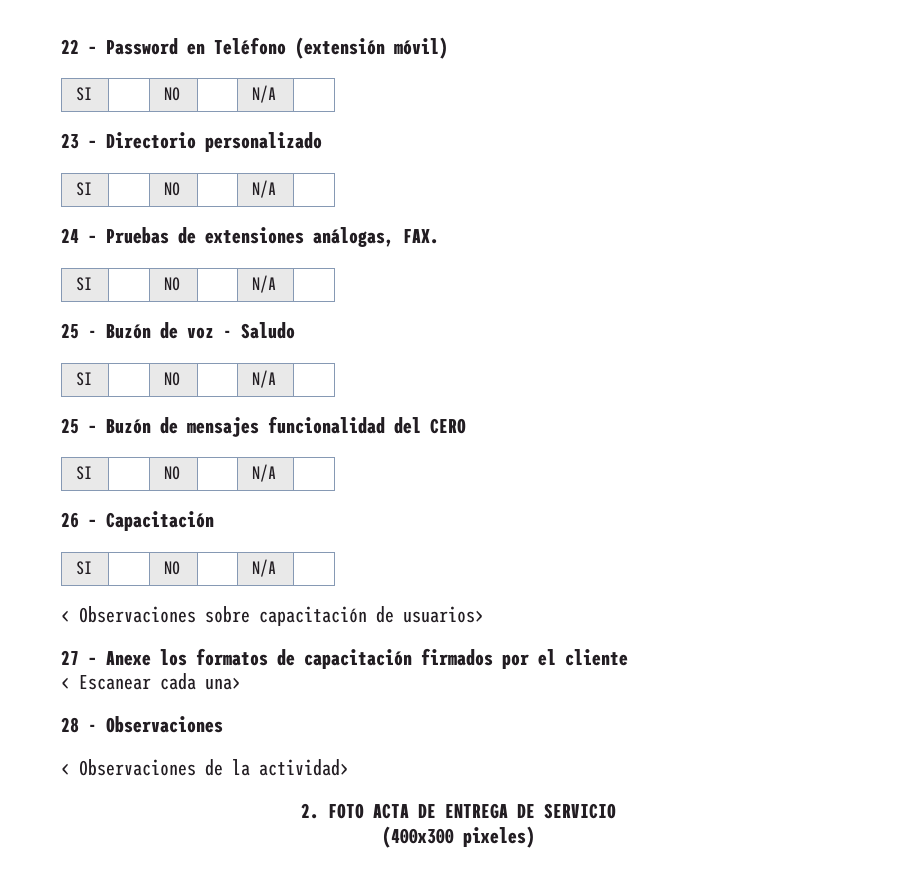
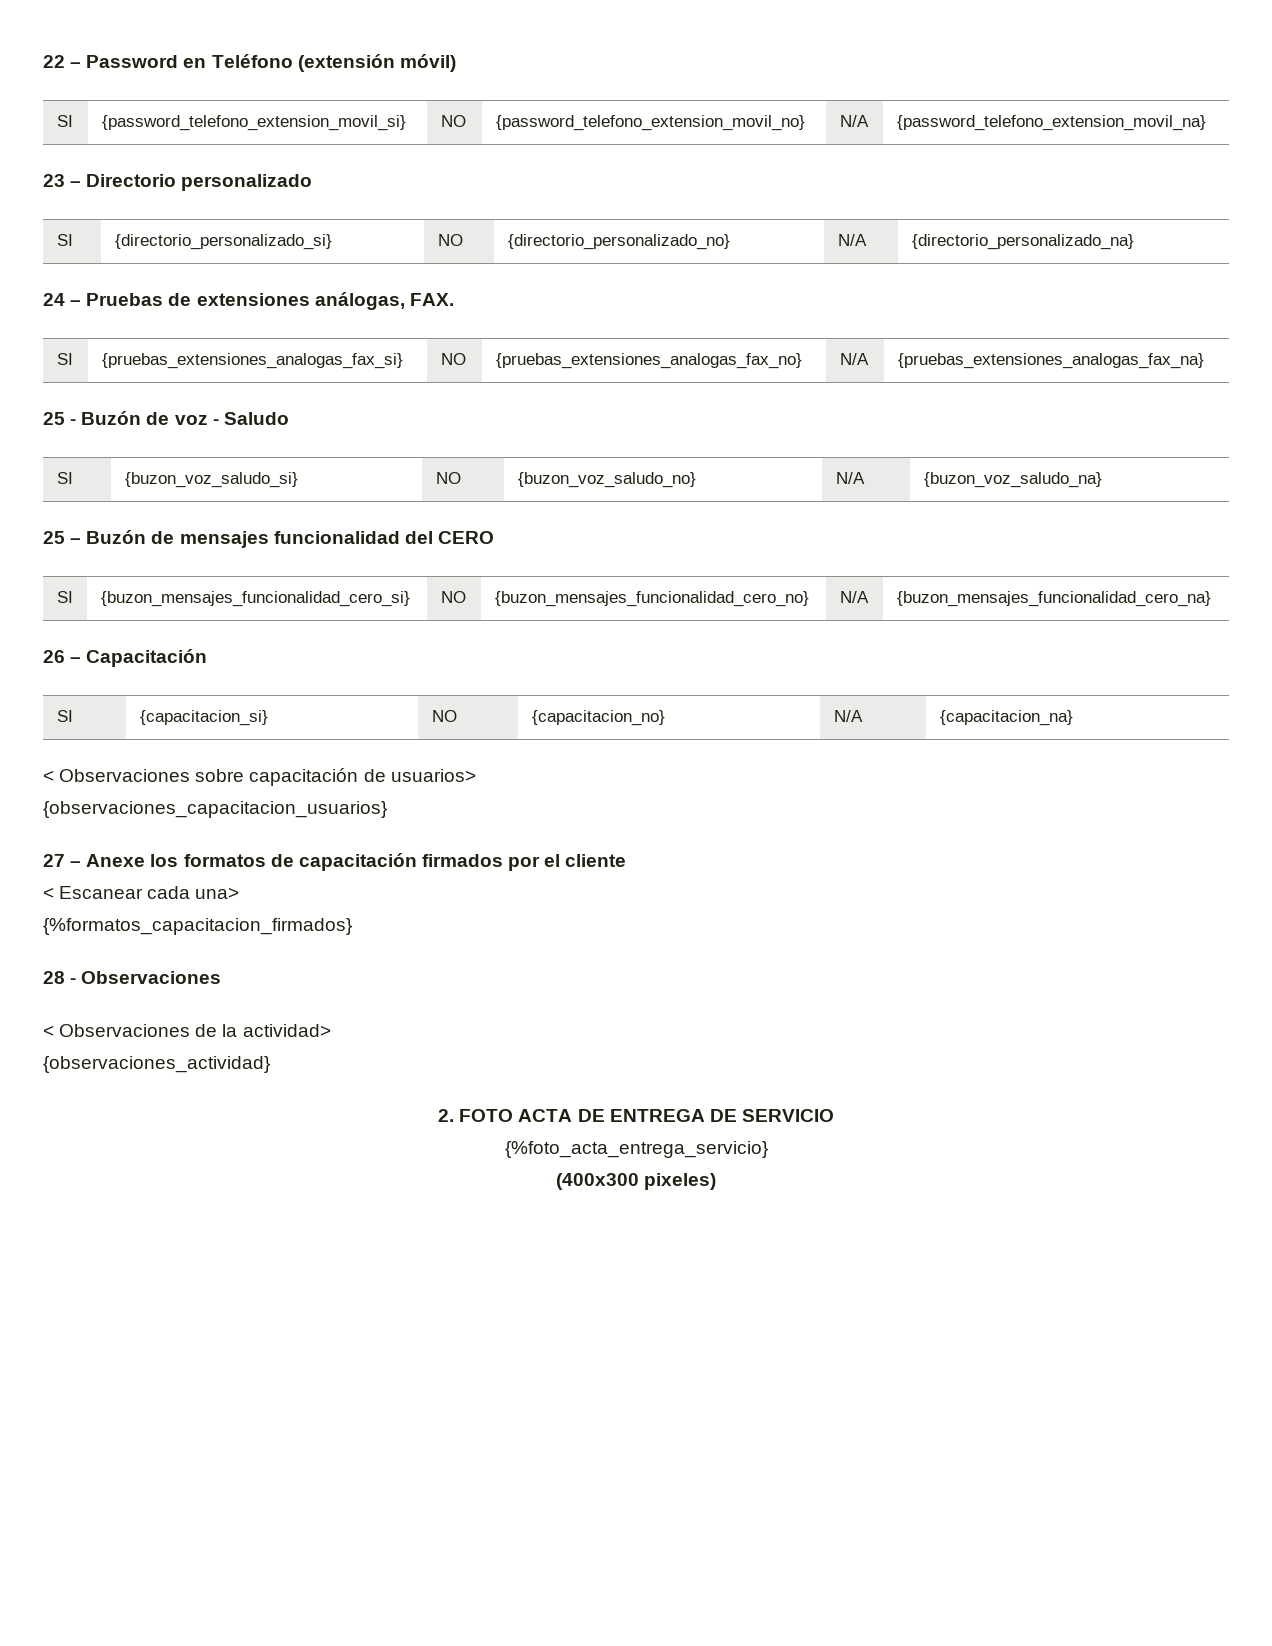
  22 – Password en Teléfono (extensión móvil)
- SI | | NO | | N/A |
+ SI | {password_telefono_extension_movil_si} | NO | {password_telefono_extension_movil_no} | N/A | {password_telefono_extension_movil_na}
  23 – Directorio personalizado
- SI | | NO | | N/A |
+ SI | {directorio_personalizado_si} | NO | {directorio_personalizado_no} | N/A | {directorio_personalizado_na}
  24 – Pruebas de extensiones análogas, FAX.
- SI | | NO | | N/A |
+ SI | {pruebas_extensiones_analogas_fax_si} | NO | {pruebas_extensiones_analogas_fax_no} | N/A | {pruebas_extensiones_analogas_fax_na}
  25 - Buzón de voz - Saludo
- SI | | NO | | N/A |
+ SI | {buzon_voz_saludo_si} | NO | {buzon_voz_saludo_no} | N/A | {buzon_voz_saludo_na}
  25 – Buzón de mensajes funcionalidad del CERO
- SI | | NO | | N/A |
+ SI | {buzon_mensajes_funcionalidad_cero_si} | NO | {buzon_mensajes_funcionalidad_cero_no} | N/A | {buzon_mensajes_funcionalidad_cero_na}
  26 – Capacitación
- SI | | NO | | N/A |
+ SI | {capacitacion_si} | NO | {capacitacion_no} | N/A | {capacitacion_na}
+ {observaciones_capacitacion_usuarios}
+ {%formatos_capacitacion_firmados}
+ {observaciones_actividad}
+ {%foto_acta_entrega_servicio}

